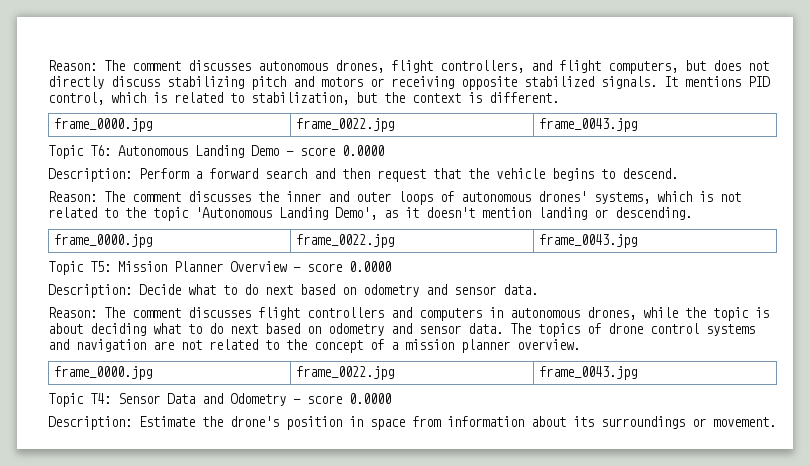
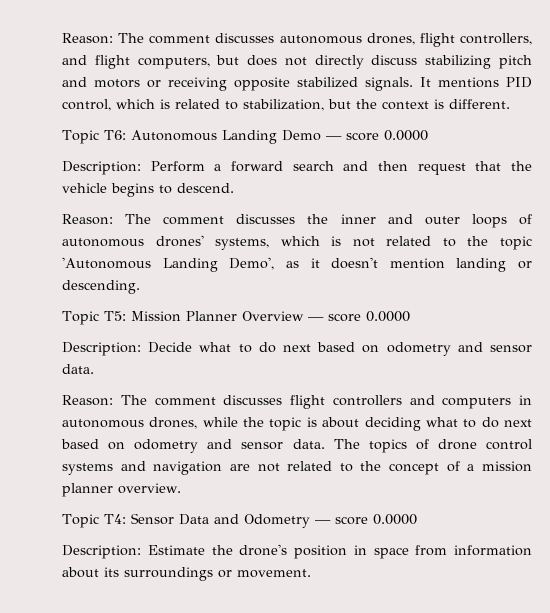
  It mentions PID control, which is related to stabilization, but the context is different.
- frame_0000.jpg | frame_0022.jpg | frame_0043.jpg
  Reason: The comment discusses the inner and outer loops of autonomous drones' systems, which is not related to the topic 'Autonomous Landing Demo', as it doesn't mention landing or descending.
- frame_0000.jpg | frame_0022.jpg | frame_0043.jpg
  The topics of drone control systems and navigation are not related to the concept of a mission planner overview.
- frame_0000.jpg | frame_0022.jpg | frame_0043.jpg

